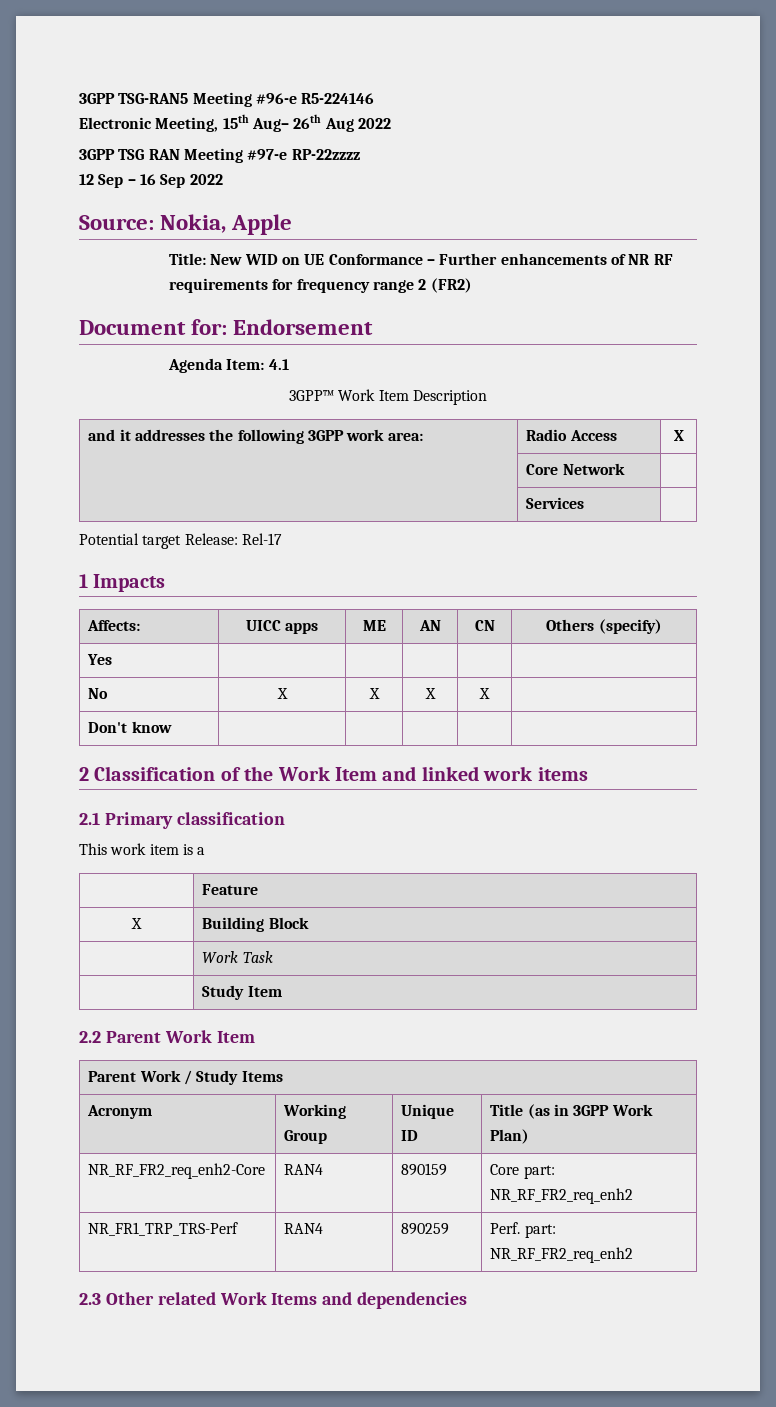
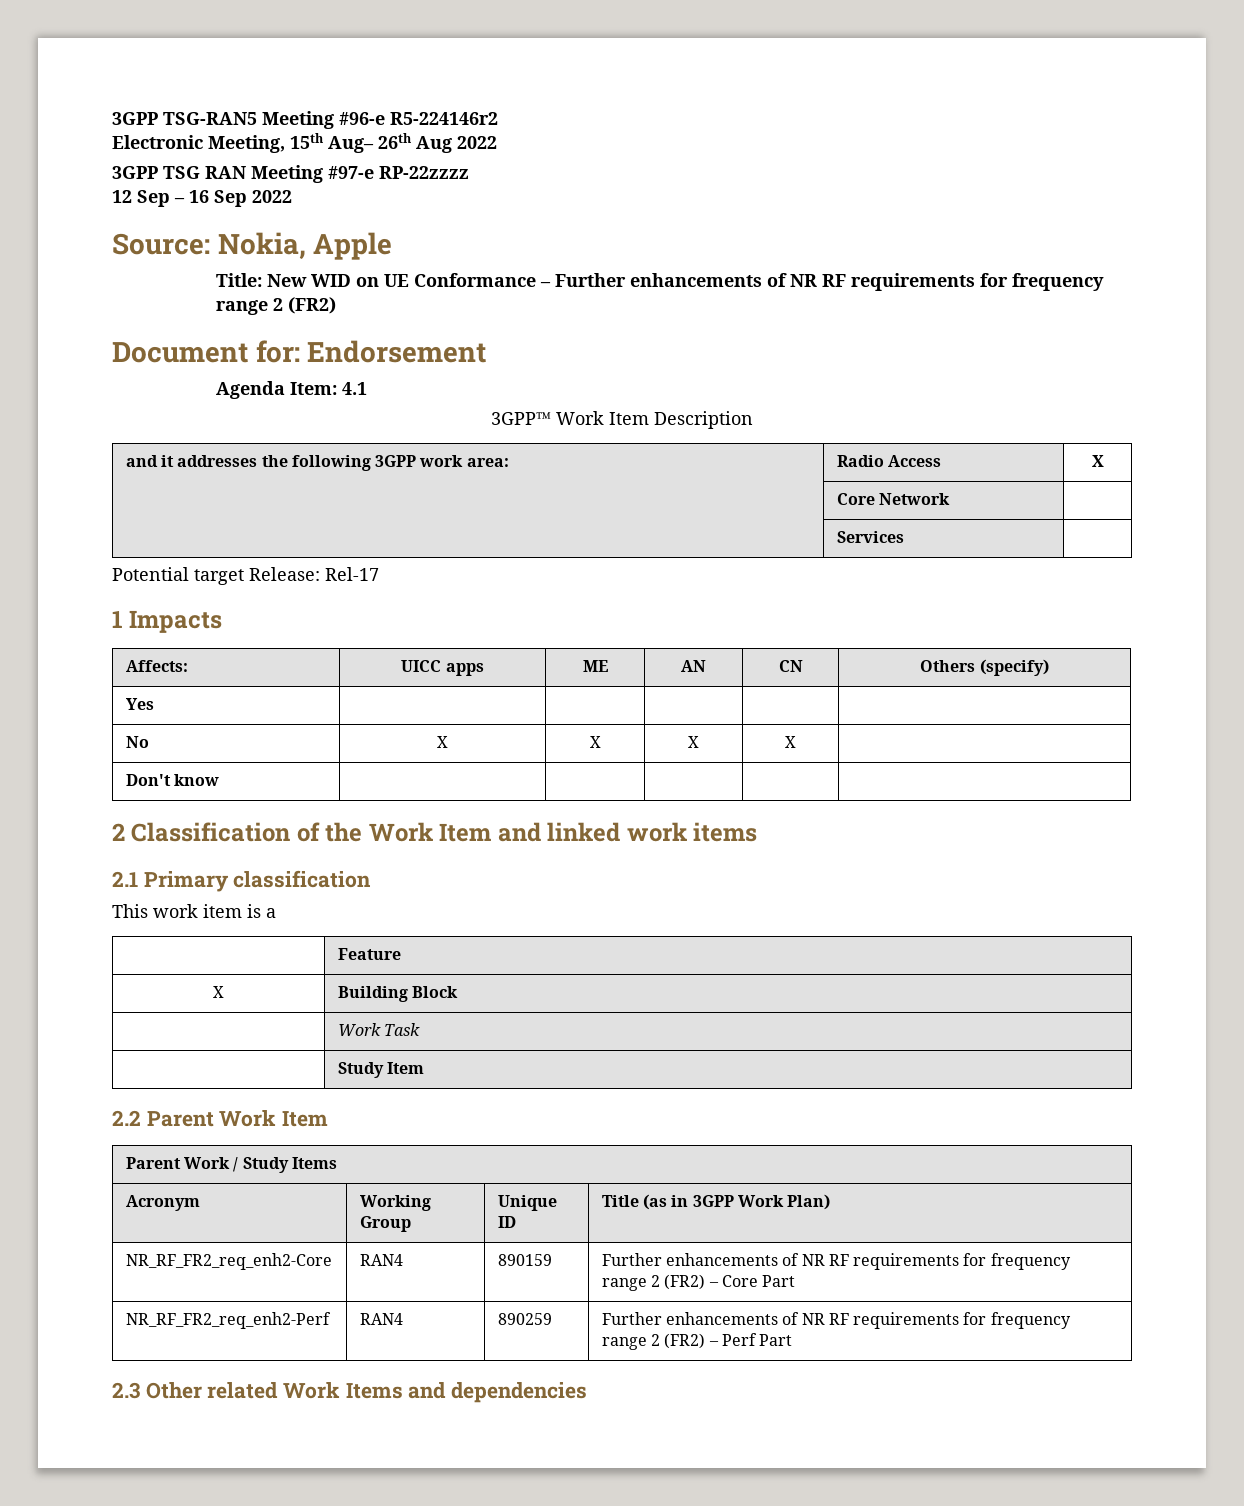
- 3GPP TSG-RAN5 Meeting #96-e R5-224146
+ 3GPP TSG-RAN5 Meeting #96-e R5-224146r2
- NR_RF_FR2_req_enh2-Core | RAN4 | 890159 | Core part: NR_RF_FR2_req_enh2
- NR_FR1_TRP_TRS-Perf | RAN4 | 890259 | Perf. part: NR_RF_FR2_req_enh2
+ NR_RF_FR2_req_enh2-Core | RAN4 | 890159 | Further enhancements of NR RF requirements for frequency range 2 (FR2) – Core Part
+ NR_RF_FR2_req_enh2-Perf | RAN4 | 890259 | Further enhancements of NR RF requirements for frequency range 2 (FR2) – Perf Part

